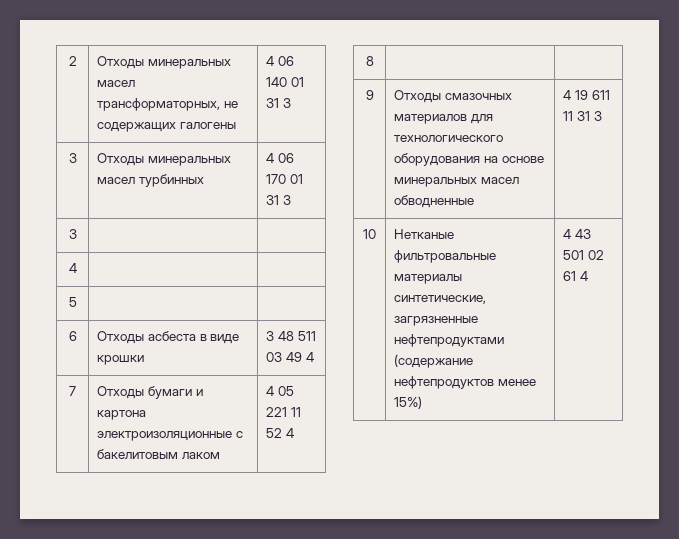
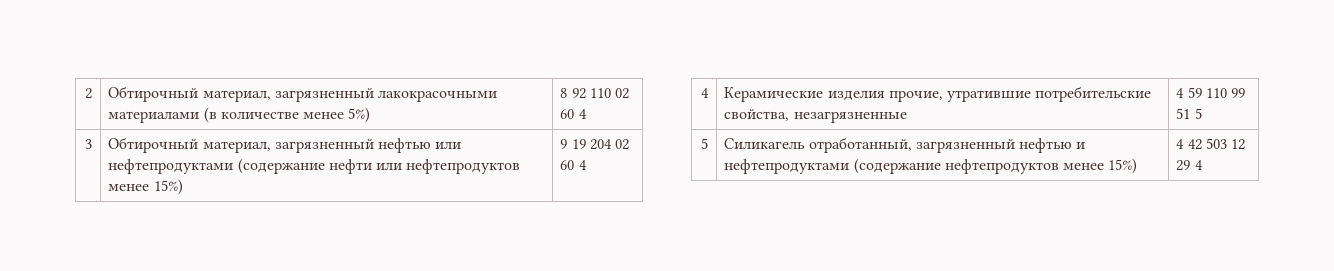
- 2 | Отходы минеральных масел трансформаторных, не содержащих галогены | 4 06 140 01 31 3
- 3 | Отходы минеральных масел турбинных | 4 06 170 01 31 3
- 3 | |
- 4 | |
- 5 | |
- 6 | Отходы асбеста в виде крошки | 3 48 511 03 49 4
- 7 | Отходы бумаги и картона электроизоляционные с бакелитовым лаком | 4 05 221 11 52 4
- 8 | |
- 9 | Отходы смазочных материалов для технологического оборудования на основе минеральных масел обводненные | 4 19 611 11 31 3
- 10 | Нетканые фильтровальные материалы синтетические, загрязненные нефтепродуктами (содержание нефтепродуктов менее 15%) | 4 43 501 02 61 4
+ 2 | Обтирочный материал, загрязненный лакокрасочными материалами (в количестве менее 5%) | 8 92 110 02 60 4
+ 3 | Обтирочный материал, загрязненный нефтью или нефтепродуктами (содержание нефти или нефтепродуктов менее 15%) | 9 19 204 02 60 4
+ 4 | Керамические изделия прочие, утратившие потребительские свойства, незагрязненные | 4 59 110 99 51 5
+ 5 | Силикагель отработанный, загрязненный нефтью и нефтепродуктами (содержание нефтепродуктов менее 15%) | 4 42 503 12 29 4

